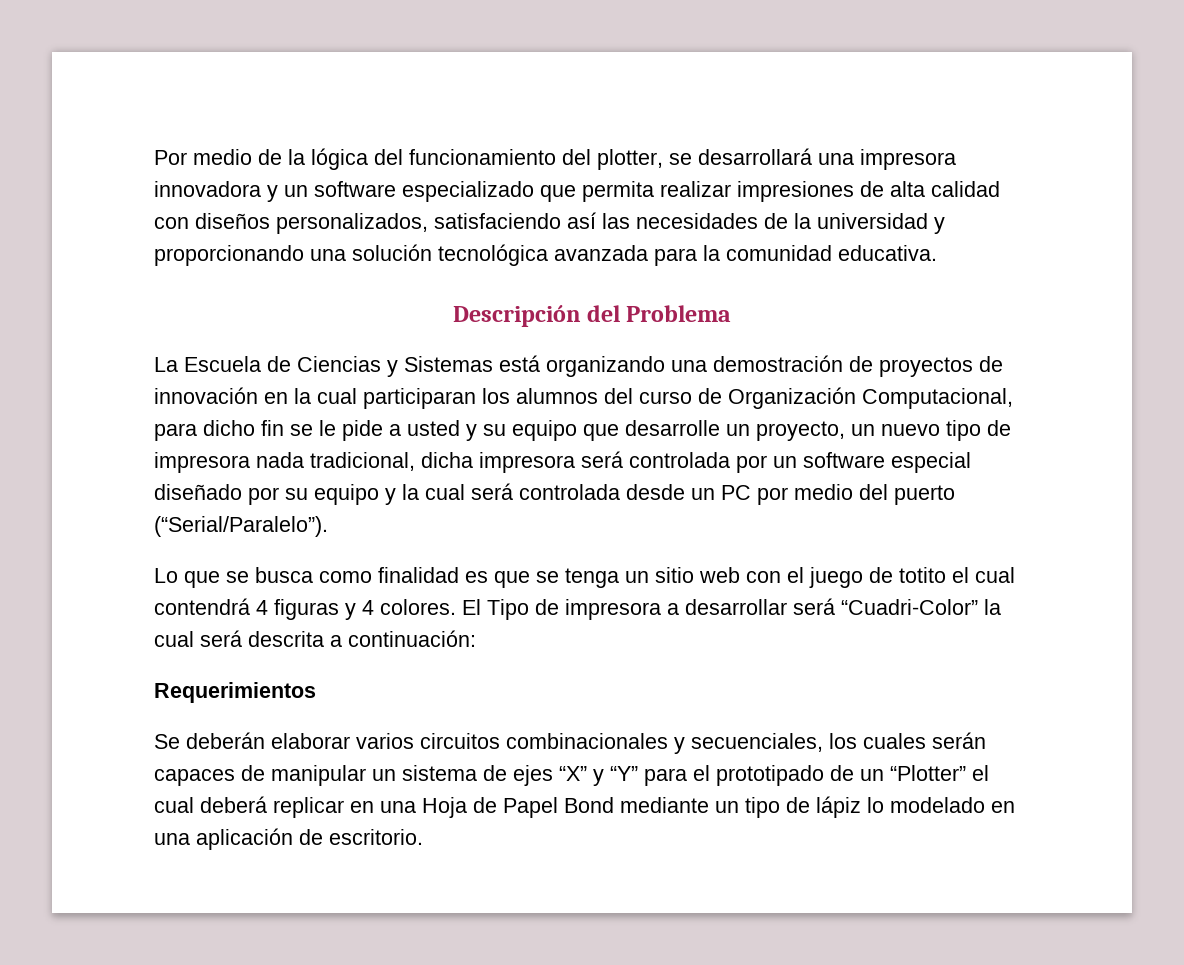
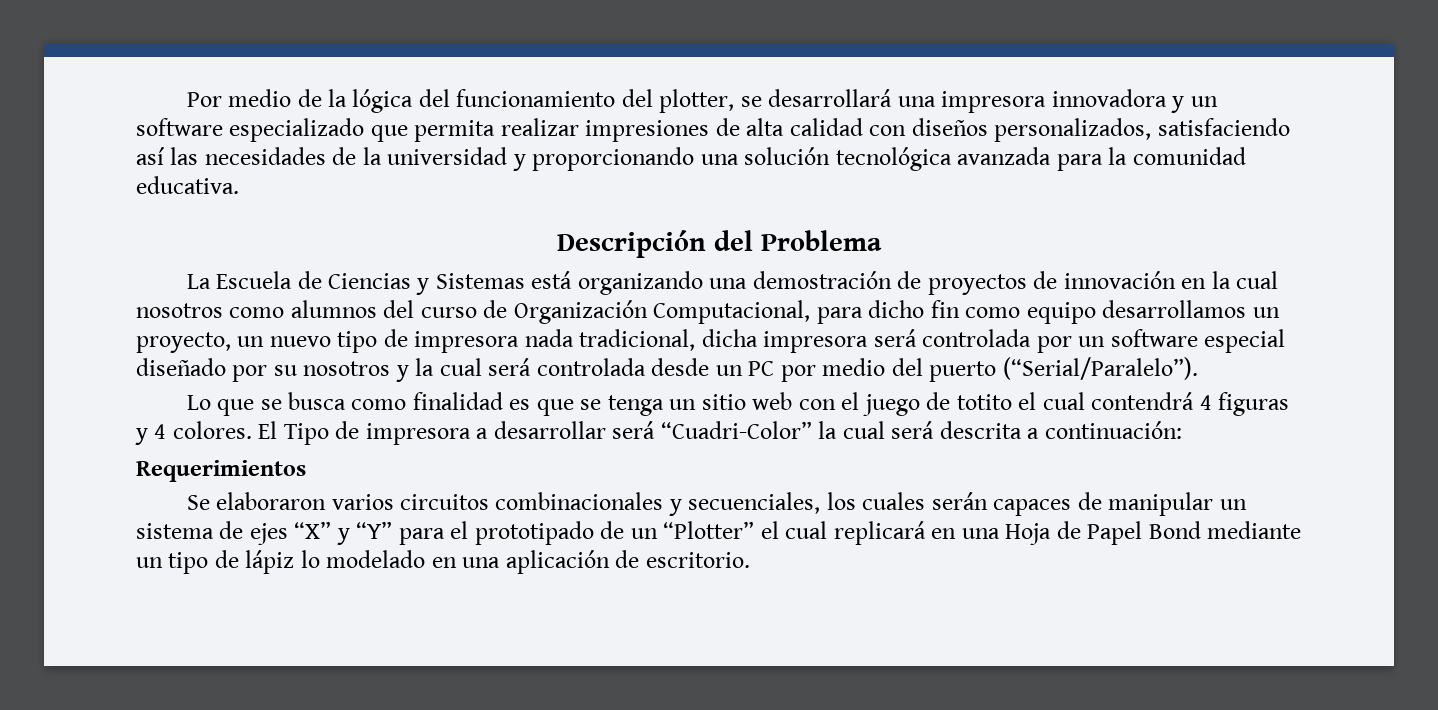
- La Escuela de Ciencias y Sistemas está organizando una demostración de proyectos de innovación en la cual participaran los alumnos del curso de Organización Computacional, para dicho fin se le pide a usted y su equipo que desarrolle un proyecto, un nuevo tipo de impresora nada tradicional, dicha impresora será controlada por un software especial diseñado por su equipo y la cual será controlada desde un PC por medio del puerto (“Serial/Paralelo”).
+ La Escuela de Ciencias y Sistemas está organizando una demostración de proyectos de innovación en la cual nosotros como alumnos del curso de Organización Computacional, para dicho fin como equipo desarrollamos un proyecto, un nuevo tipo de impresora nada tradicional, dicha impresora será controlada por un software especial diseñado por su nosotros y la cual será controlada desde un PC por medio del puerto (“Serial/Paralelo”).
- Se deberán elaborar varios circuitos combinacionales y secuenciales, los cuales serán capaces de manipular un sistema de ejes “X” y “Y” para el prototipado de un “Plotter” el cual deberá replicar en una Hoja de Papel Bond mediante un tipo de lápiz lo modelado en una aplicación de escritorio.
+ Se elaboraron varios circuitos combinacionales y secuenciales, los cuales serán capaces de manipular un sistema de ejes “X” y “Y” para el prototipado de un “Plotter” el cual replicará en una Hoja de Papel Bond mediante un tipo de lápiz lo modelado en una aplicación de escritorio.

